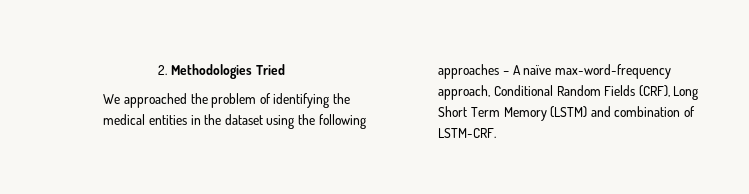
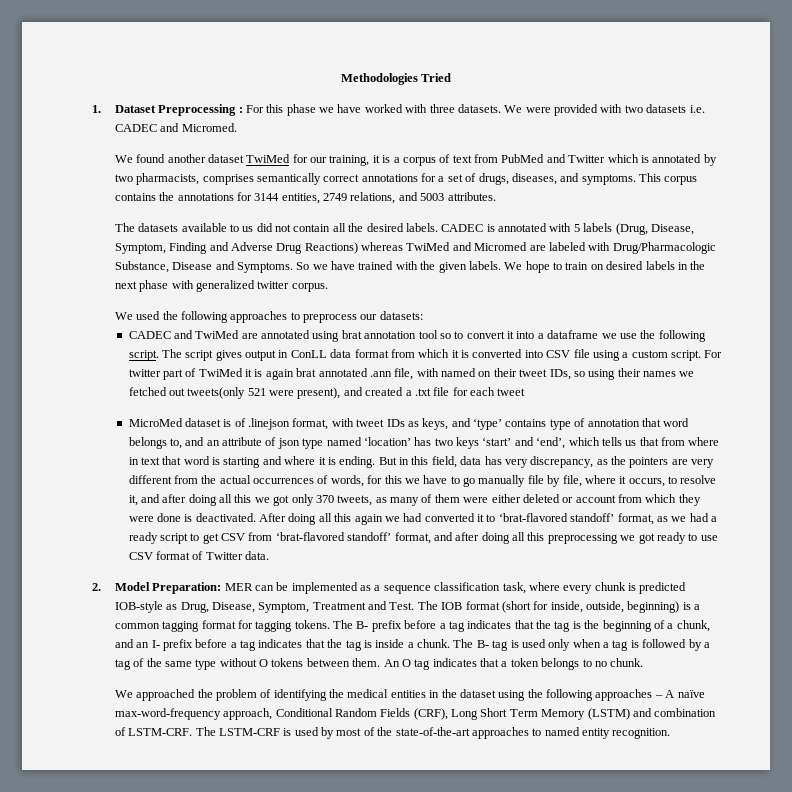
- 2. Methodologies Tried
+ Methodologies Tried
+ 1. Dataset Preprocessing : For this phase we have worked with three datasets. We were provided with two datasets i.e. CADEC and Micromed.
+ We found another dataset TwiMed for our training, it is a corpus of text from PubMed and Twitter which is annotated by two pharmacists, comprises semantically correct annotations for a set of drugs, diseases, and symptoms. This corpus contains the annotations for 3144 entities, 2749 relations, and 5003 attributes.
+ The datasets available to us did not contain all the desired labels. CADEC is annotated with 5 labels (Drug, Disease, Symptom, Finding and Adverse Drug Reactions) whereas TwiMed and Micromed are labeled with Drug/Pharmacologic Substance, Disease and Symptoms. So we have trained with the given labels. We hope to train on desired labels in the next phase with generalized twitter corpus.
+ We used the following approaches to preprocess our datasets:
+ CADEC and TwiMed are annotated using brat annotation tool so to convert it into a dataframe we use the following script. The script gives output in ConLL data format from which it is converted into CSV file using a custom script. For twitter part of TwiMed it is again brat annotated .ann file, with named on their tweet IDs, so using their names we fetched out tweets(only 521 were present), and created a .txt file for each tweet
+ MicroMed dataset is of .linejson format, with tweet IDs as keys, and ‘type’ contains type of annotation that word belongs to, and an attribute of json type named ‘location’ has two keys ‘start’ and ‘end’, which tells us that from where in text that word is starting and where it is ending. But in this field, data has very discrepancy, as the pointers are very different from the actual occurrences of words, for this we have to go manually file by file, where it occurs, to resolve it, and after doing all this we got only 370 tweets, as many of them were either deleted or account from which they were done is deactivated. After doing all this again we had converted it to ‘brat-flavored standoff’ format, as we had a ready script to get CSV from ‘brat-flavored standoff’ format, and after doing all this preprocessing we got ready to use CSV format of Twitter data.
+ 2. Model Preparation: MER can be implemented as a sequence classification task, where every chunk is predicted IOB-style as Drug, Disease, Symptom, Treatment and Test. The IOB format (short for inside, outside, beginning) is a common tagging format for tagging tokens. The B- prefix before a tag indicates that the tag is the beginning of a chunk, and an I- prefix before a tag indicates that the tag is inside a chunk. The B- tag is used only when a tag is followed by a tag of the same type without O tokens between them. An O tag indicates that a token belongs to no chunk.
+ The LSTM-CRF is used by most of the state-of-the-art approaches to named entity recognition.

